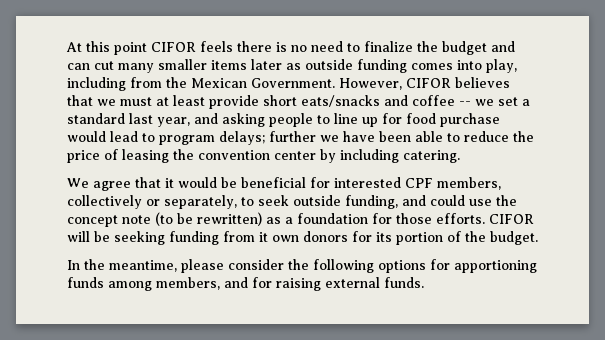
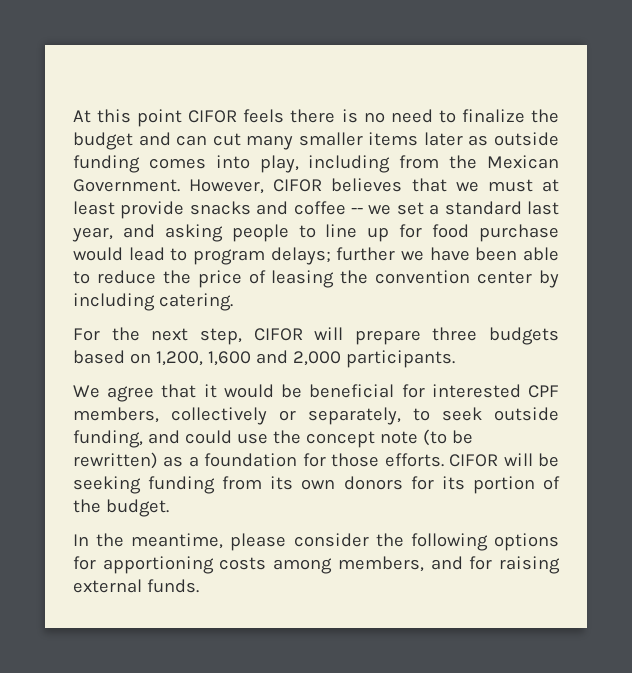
- However, CIFOR believes that we must at least provide short eats/snacks and coffee -- we set a standard last year, and asking people to line up for food purchase would lead to program delays; further we have been able to reduce the price of leasing the convention center by including catering.
+ However, CIFOR believes that we must at least provide snacks and coffee -- we set a standard last year, and asking people to line up for food purchase would lead to program delays; further we have been able to reduce the price of leasing the convention center by including catering.
+ For the next step, CIFOR will prepare three budgets based on 1,200, 1,600 and 2,000 participants.
- CIFOR will be seeking funding from it own donors for its portion of the budget.
+ CIFOR will be seeking funding from its own donors for its portion of the budget.
- In the meantime, please consider the following options for apportioning funds among members, and for raising external funds.
+ In the meantime, please consider the following options for apportioning costs among members, and for raising external funds.

